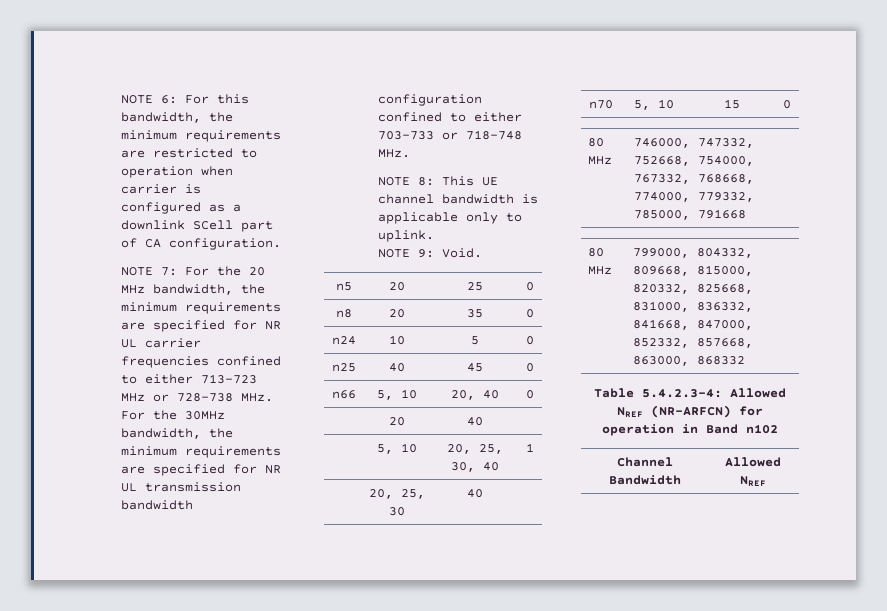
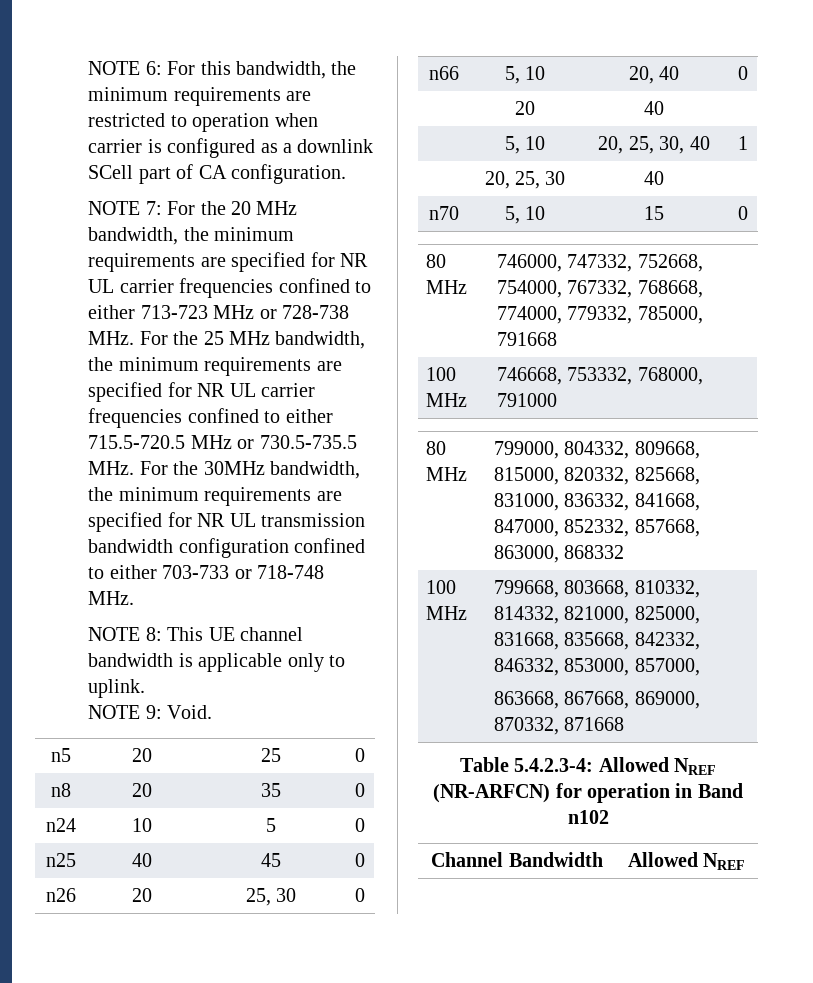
- NOTE 7: For the 20 MHz bandwidth, the minimum requirements are specified for NR UL carrier frequencies confined to either 713-723 MHz or 728-738 MHz. For the 30MHz bandwidth, the minimum requirements are specified for NR UL transmission bandwidth configuration confined to either 703-733 or 718-748 MHz.
+ NOTE 7: For the 20 MHz bandwidth, the minimum requirements are specified for NR UL carrier frequencies confined to either 713-723 MHz or 728-738 MHz. For the 25 MHz bandwidth, the minimum requirements are specified for NR UL carrier frequencies confined to either 715.5-720.5 MHz or 730.5-735.5 MHz. For the 30MHz bandwidth, the minimum requirements are specified for NR UL transmission bandwidth configuration confined to either 703-733 or 718-748 MHz.
+ n26 | 20 | 25, 30 | 0
+ 100 MHz | 746668, 753332, 768000, 791000
+ 100 MHz | 799668, 803668, 810332, 814332, 821000, 825000, 831668, 835668, 842332, 846332, 853000, 857000,
+ 863668, 867668, 869000, 870332, 871668

